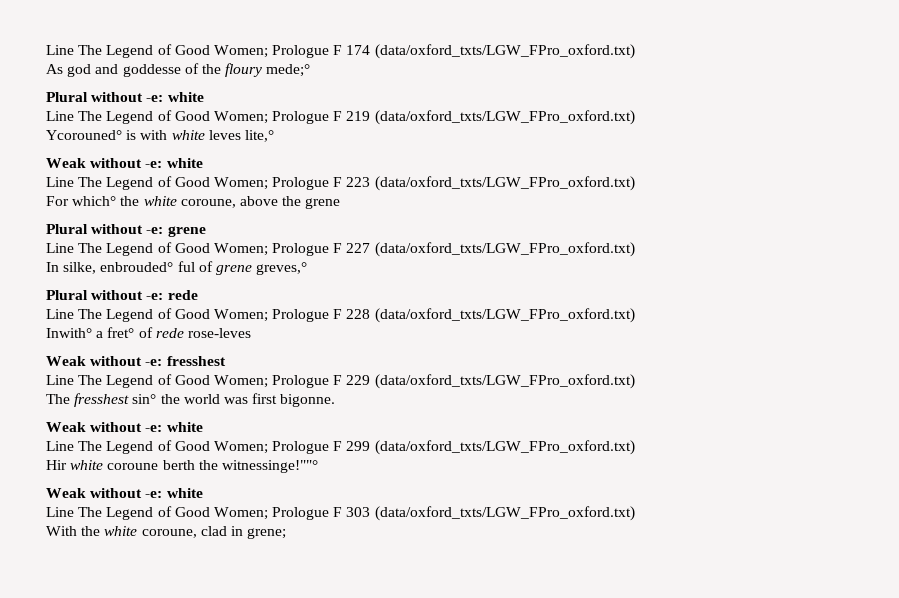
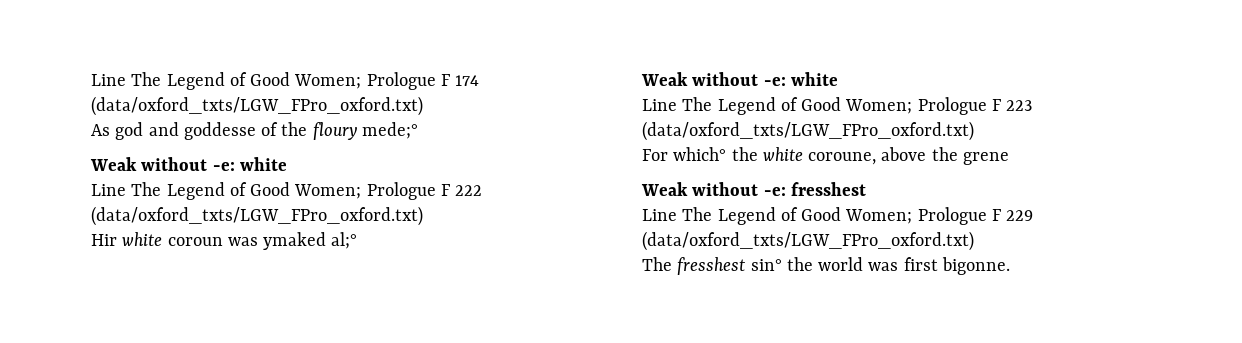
  As god and goddesse of the floury mede;°
- Plural without -e: white
+ Weak without -e: white
- Line The Legend of Good Women; Prologue F 219 (data/oxford_txts/LGW_FPro_oxford.txt)
- Ycorouned° is with white leves lite,°
+ Line The Legend of Good Women; Prologue F 222 (data/oxford_txts/LGW_FPro_oxford.txt)
+ Hir white coroun was ymaked al;°
- Plural without -e: grene
- Line The Legend of Good Women; Prologue F 227 (data/oxford_txts/LGW_FPro_oxford.txt)
- In silke, enbrouded° ful of grene greves,°
- Plural without -e: rede
- Line The Legend of Good Women; Prologue F 228 (data/oxford_txts/LGW_FPro_oxford.txt)
- Inwith° a fret° of rede rose-leves
  The fresshest sin° the world was first bigonne.
- Weak without -e: white
- Line The Legend of Good Women; Prologue F 299 (data/oxford_txts/LGW_FPro_oxford.txt)
- Hir white coroune berth the witnessinge!""°
- Weak without -e: white
- Line The Legend of Good Women; Prologue F 303 (data/oxford_txts/LGW_FPro_oxford.txt)
- With the white coroune, clad in grene;

